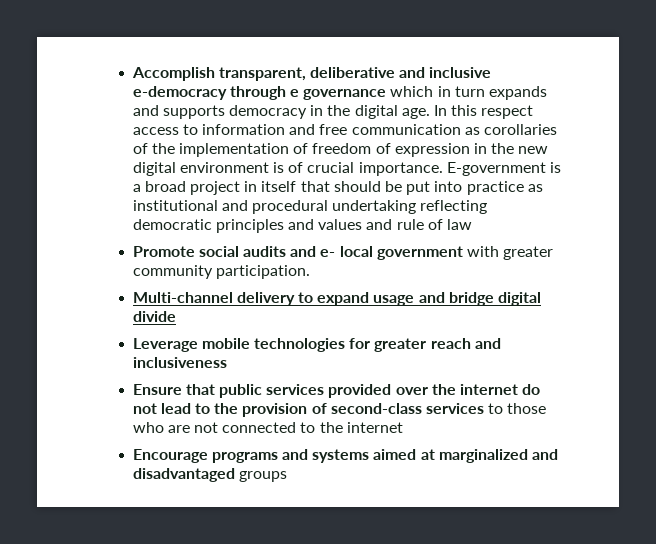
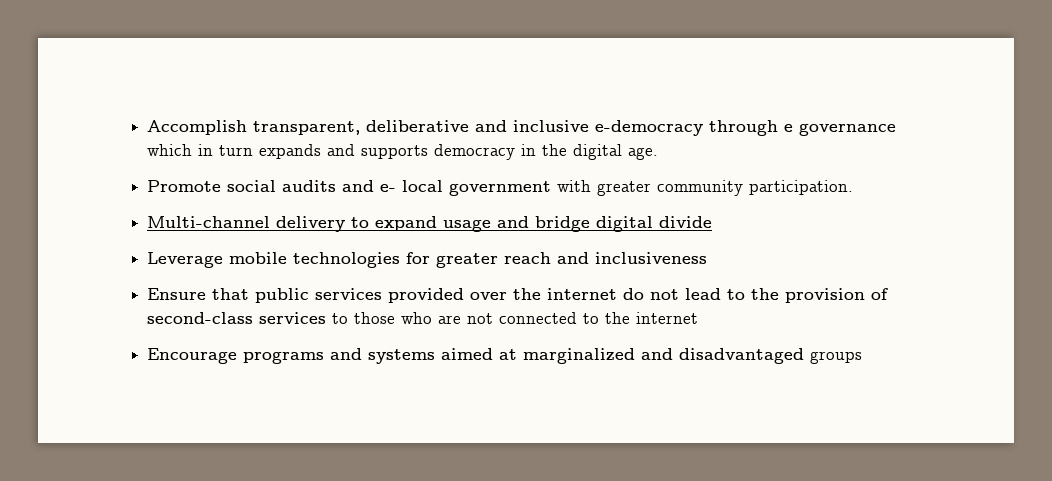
- In this respect access to information and free communication as corollaries of the implementation of freedom of expression in the new digital environment is of crucial importance. E-government is a broad project in itself that should be put into practice as institutional and procedural undertaking reflecting democratic principles and values and rule of law

